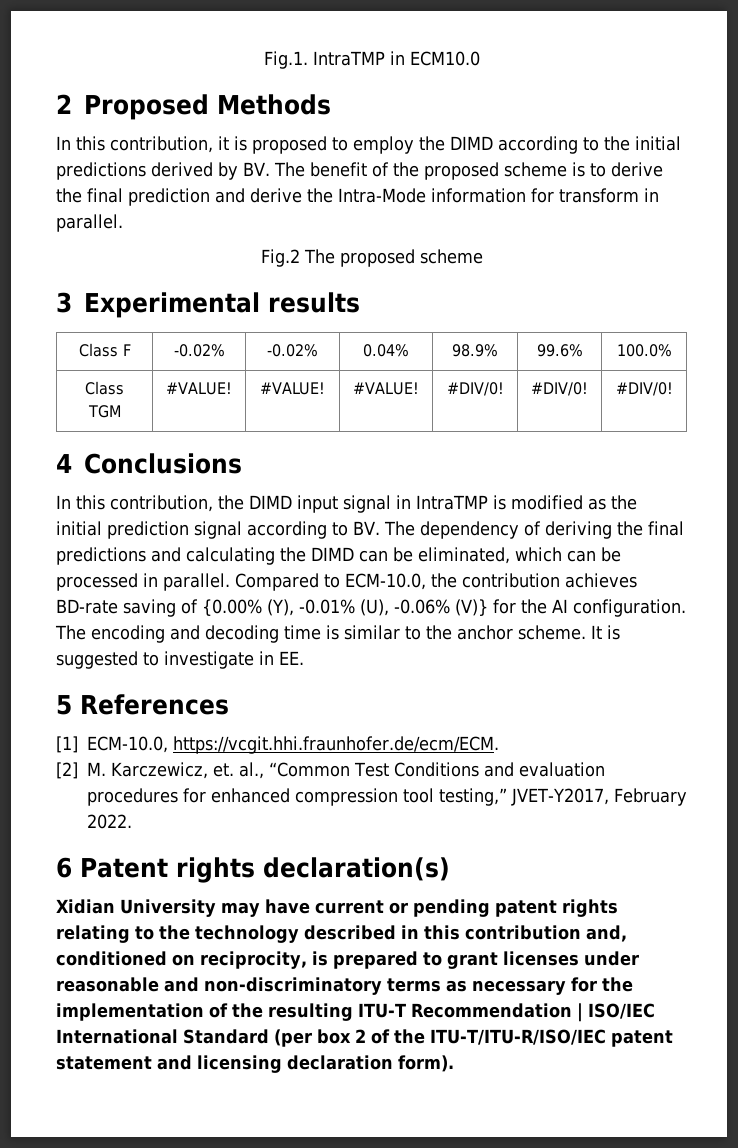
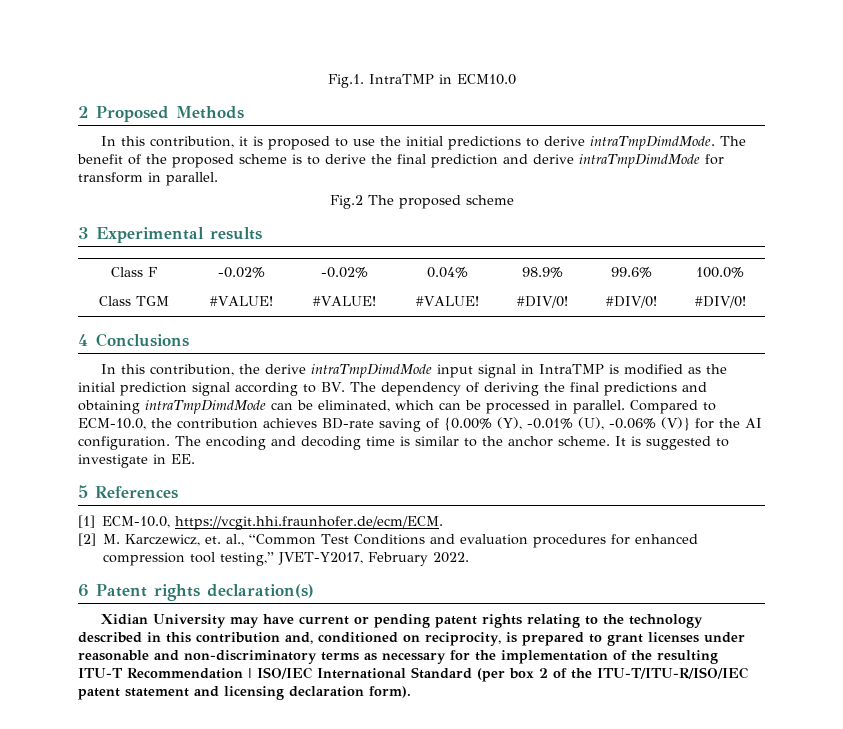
- In this contribution, it is proposed to employ the DIMD according to the initial predictions derived by BV. The benefit of the proposed scheme is to derive the final prediction and derive the Intra-Mode information for transform in parallel.
+ In this contribution, it is proposed to use the initial predictions to derive intraTmpDimdMode. The benefit of the proposed scheme is to derive the final prediction and derive intraTmpDimdMode for transform in parallel.
- In this contribution, the DIMD input signal in IntraTMP is modified as the initial prediction signal according to BV. The dependency of deriving the final predictions and calculating the DIMD can be eliminated, which can be processed in parallel.
+ In this contribution, the derive intraTmpDimdMode input signal in IntraTMP is modified as the initial prediction signal according to BV. The dependency of deriving the final predictions and obtaining intraTmpDimdMode can be eliminated, which can be processed in parallel.

